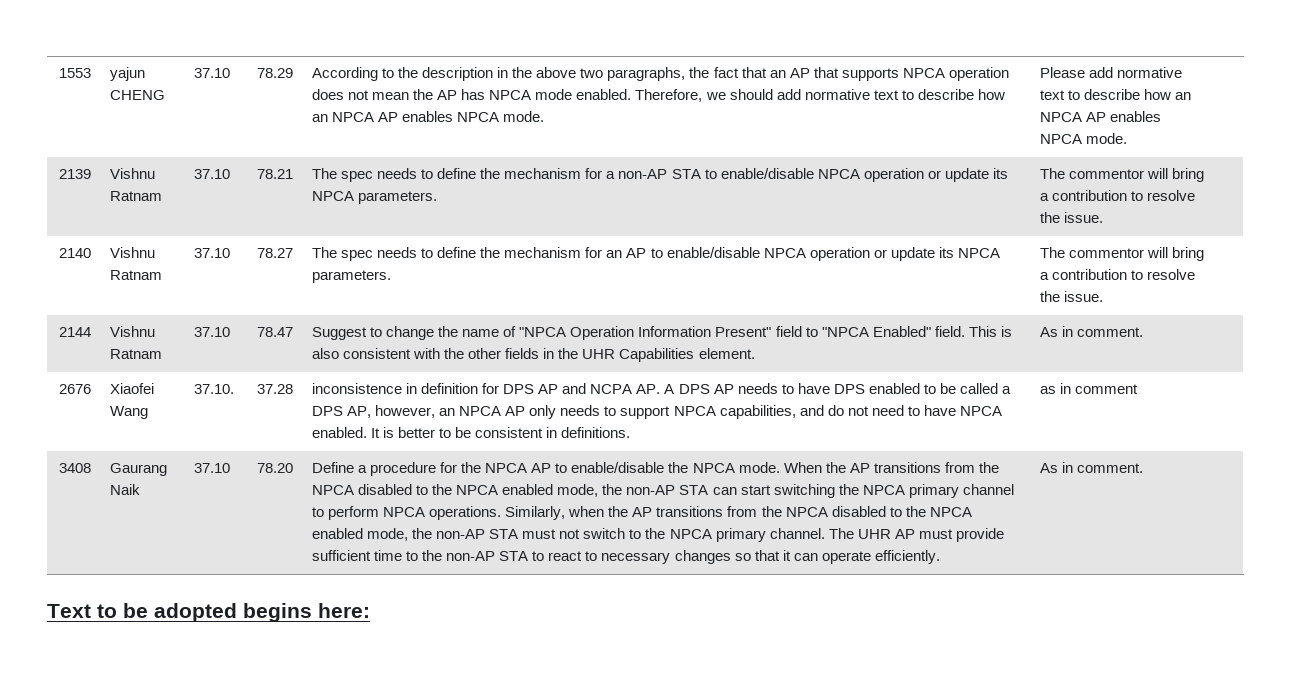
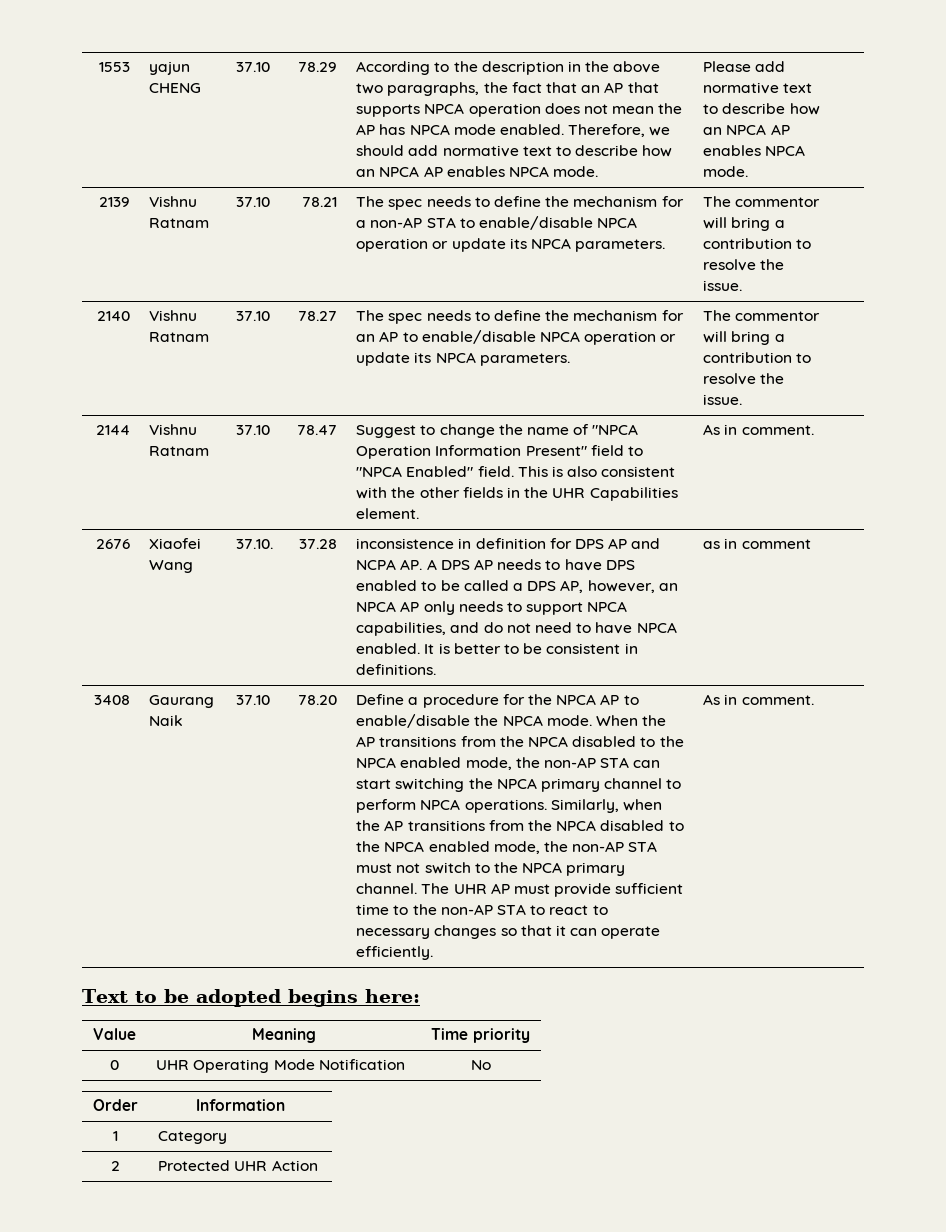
+ Value | Meaning | Time priority
+ 0 | UHR Operating Mode Notification | No
+ Order | Information
+ 1 | Category
+ 2 | Protected UHR Action

